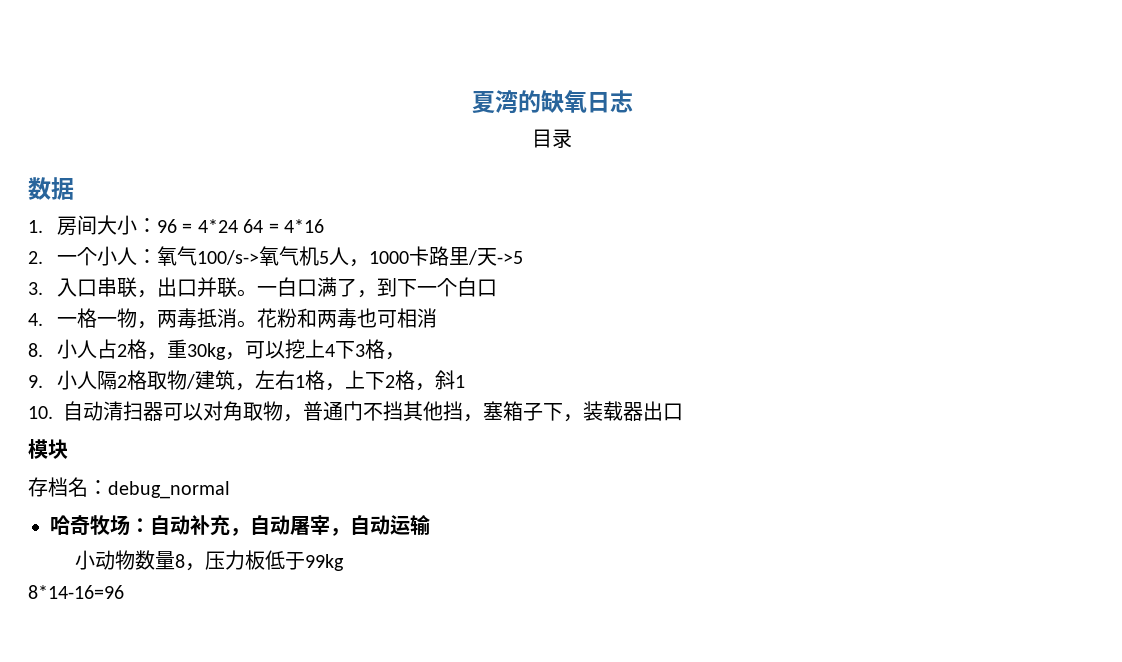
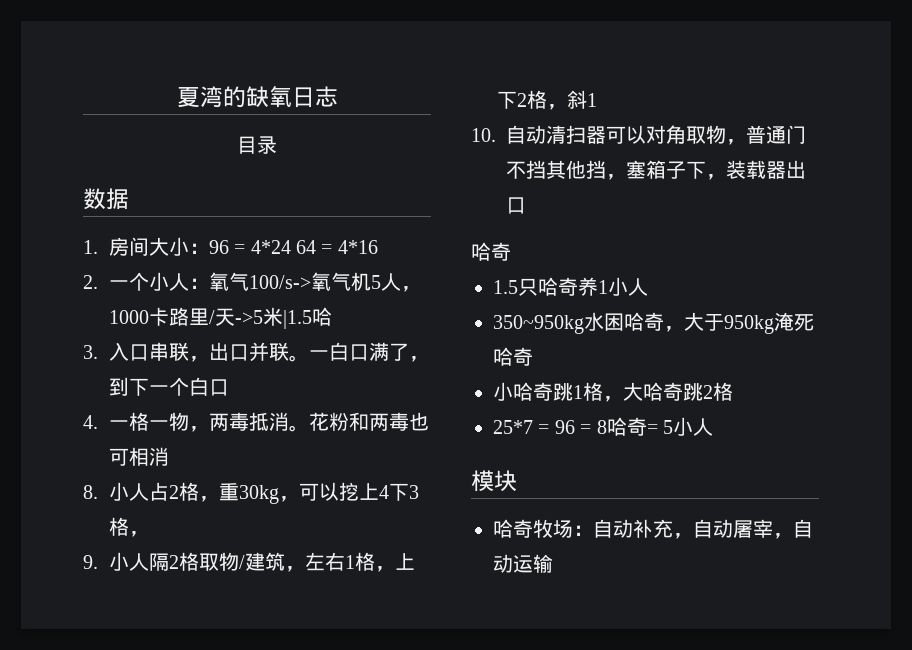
- 2.一个小人：氧气100/s->氧气机5人，1000卡路里/天->5
+ 2.一个小人：氧气100/s->氧气机5人，1000卡路里/天->5米|1.5哈
  10.自动清扫器可以对角取物，普通门不挡其他挡，塞箱子下，装载器出口
+ 哈奇
+ 1.5只哈奇养1小人
+ 350~950kg水困哈奇，大于950kg淹死哈奇
+ 小哈奇跳1格，大哈奇跳2格
+ 25*7 = 96 = 8哈奇= 5小人
  模块
- 存档名：debug_normal
- 小动物数量8，压力板低于99kg
- 8*14-16=96

